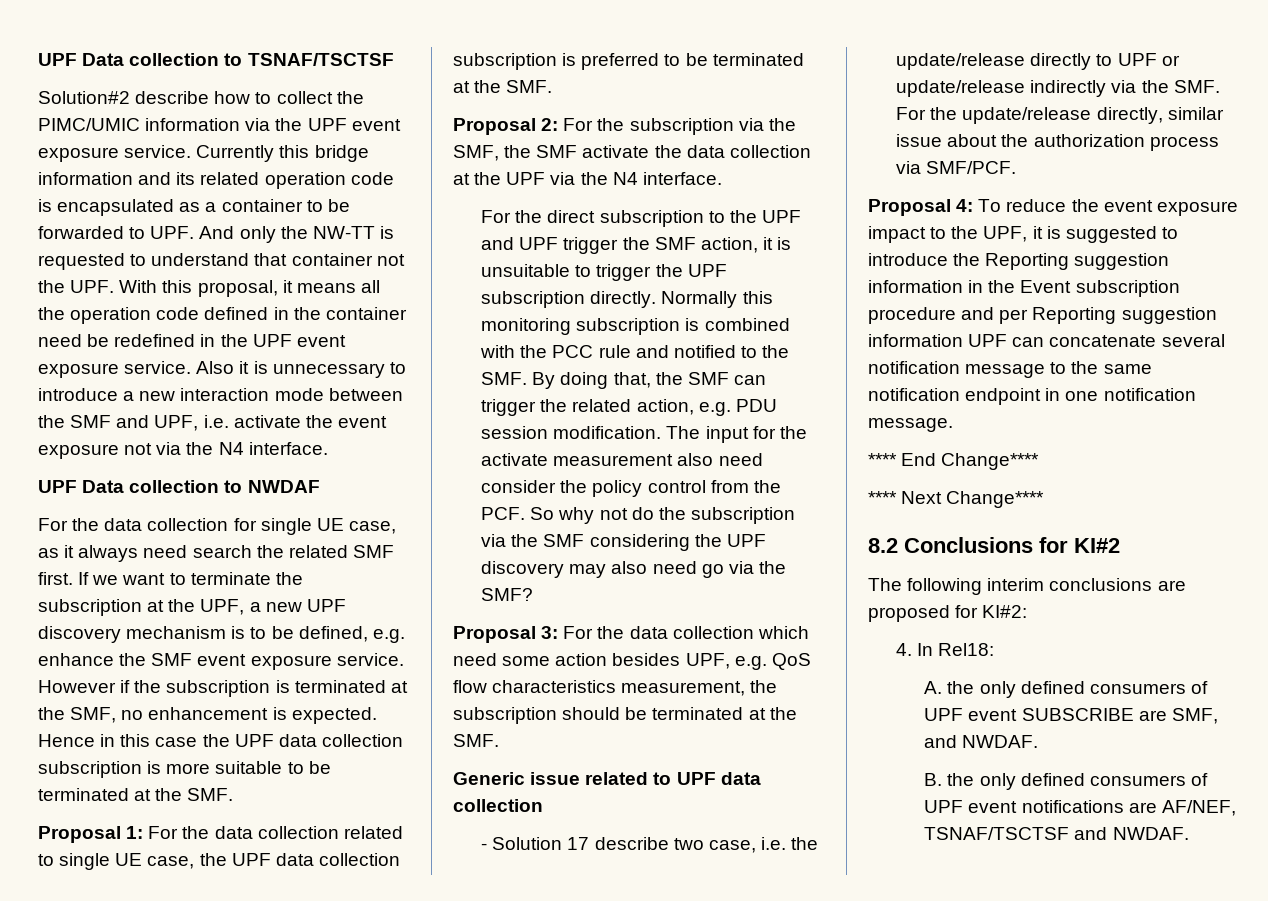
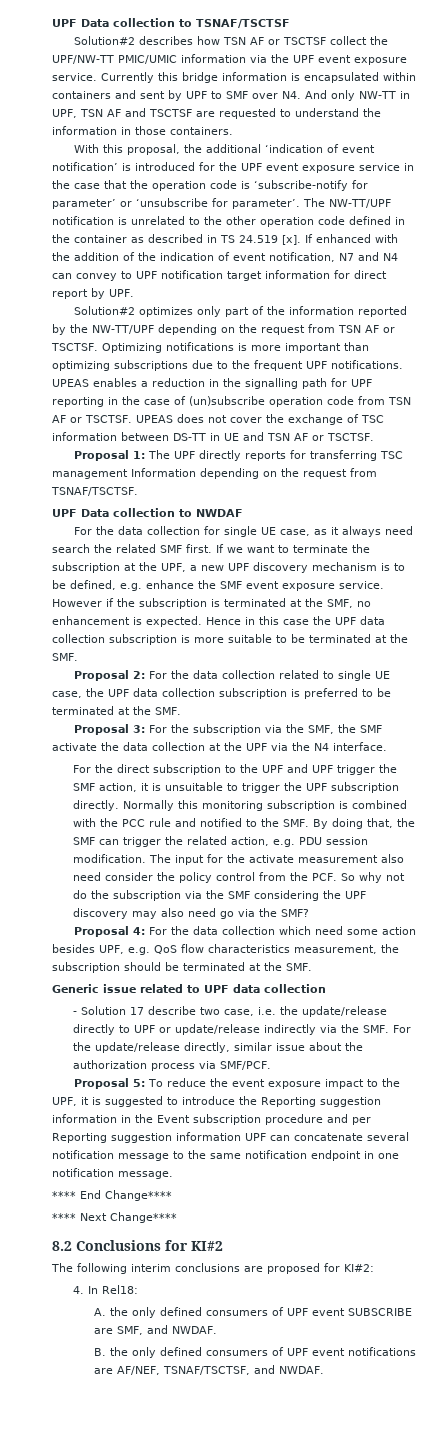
- Solution#2 describe how to collect the PIMC/UMIC information via the UPF event exposure service.
+ Solution#2 describes how TSN AF or TSCTSF collect the UPF/NW-TT PMIC/UMIC information via the UPF event exposure service.
- Currently this bridge information and its related operation code is encapsulated as a container to be forwarded to UPF. And only the NW-TT is requested to understand that container not the UPF. With this proposal, it means all the operation code defined in the container need be redefined in the UPF event exposure service. Also it is unnecessary to introduce a new interaction mode between the SMF and UPF, i.e. activate the event exposure not via the N4 interface.
+ Currently this bridge information is encapsulated within containers and sent by UPF to SMF over N4. And only NW-TT in UPF, TSN AF and TSCTSF are requested to understand the information in those containers.
+ With this proposal, the additional ‘indication of event notification’ is introduced for the UPF event exposure service in the case that the operation code is ‘subscribe-notify for parameter’ or ‘unsubscribe for parameter’. The NW-TT/UPF notification is unrelated to the other operation code defined in the container as described in TS 24.519 [x]. If enhanced with the addition of the indication of event notification, N7 and N4 can convey to UPF notification target information for direct report by UPF.
+ Solution#2 optimizes only part of the information reported by the NW-TT/UPF depending on the request from TSN AF or TSCTSF. Optimizing notifications is more important than optimizing subscriptions due to the frequent UPF notifications. UPEAS enables a reduction in the signalling path for UPF reporting in the case of (un)subscribe operation code from TSN AF or TSCTSF. UPEAS does not cover the exchange of TSC information between DS-TT in UE and TSN AF or TSCTSF.
+ Proposal 1: The UPF directly reports for transferring TSC management Information depending on the request from TSNAF/TSCTSF.
- Proposal 1: For the data collection related to single UE case, the UPF data collection subscription is preferred to be terminated at the SMF.
+ Proposal 2: For the data collection related to single UE case, the UPF data collection subscription is preferred to be terminated at the SMF.
- Proposal 2: For the subscription via the SMF, the SMF activate the data collection at the UPF via the N4 interface.
+ Proposal 3: For the subscription via the SMF, the SMF activate the data collection at the UPF via the N4 interface.
- Proposal 3: For the data collection which need some action besides UPF, e.g. QoS flow characteristics measurement, the subscription should be terminated at the SMF.
+ Proposal 4: For the data collection which need some action besides UPF, e.g. QoS flow characteristics measurement, the subscription should be terminated at the SMF.
- Proposal 4: To reduce the event exposure impact to the UPF, it is suggested to introduce the Reporting suggestion information in the Event subscription procedure and per Reporting suggestion information UPF can concatenate several notification message to the same notification endpoint in one notification message.
+ Proposal 5: To reduce the event exposure impact to the UPF, it is suggested to introduce the Reporting suggestion information in the Event subscription procedure and per Reporting suggestion information UPF can concatenate several notification message to the same notification endpoint in one notification message.
- B. the only defined consumers of UPF event notifications are AF/NEF, TSNAF/TSCTSF and NWDAF.
+ B. the only defined consumers of UPF event notifications are AF/NEF, TSNAF/TSCTSF, and NWDAF.

